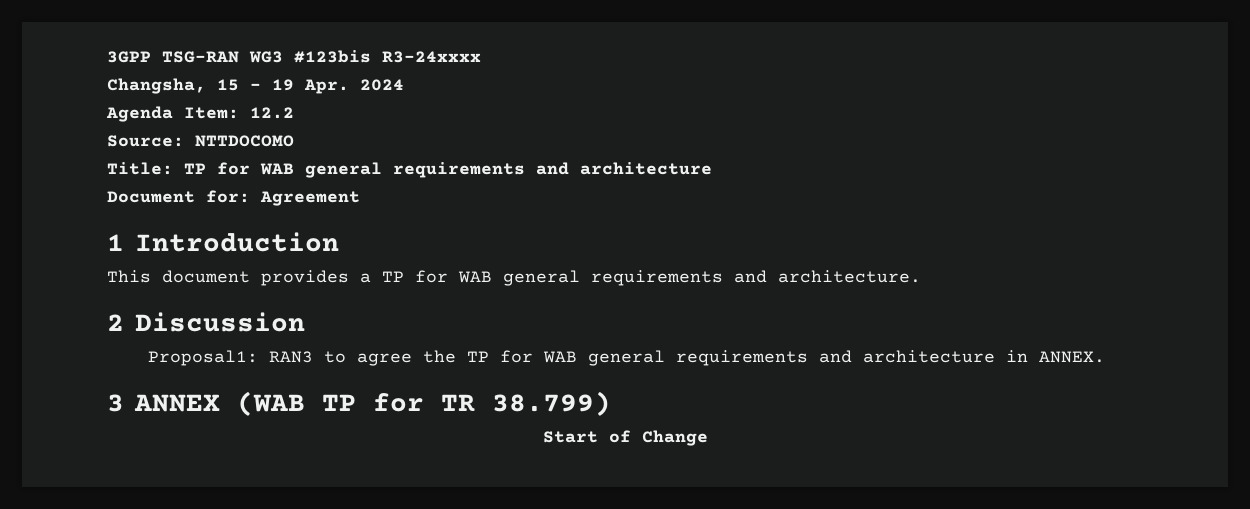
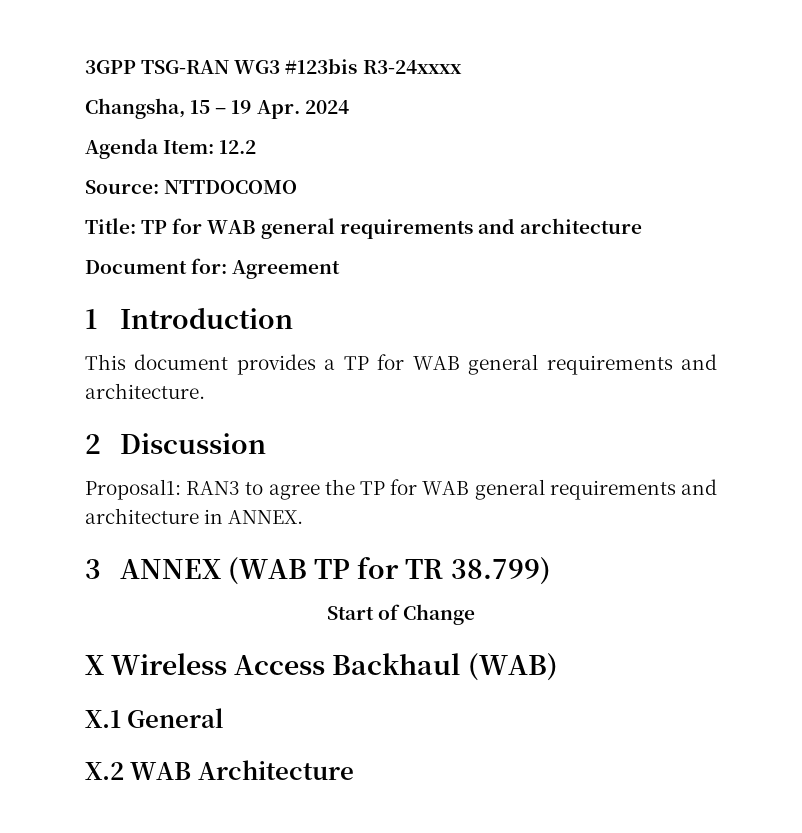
+ X Wireless Access Backhaul (WAB)
+ X.1 General
+ X.2 WAB Architecture

